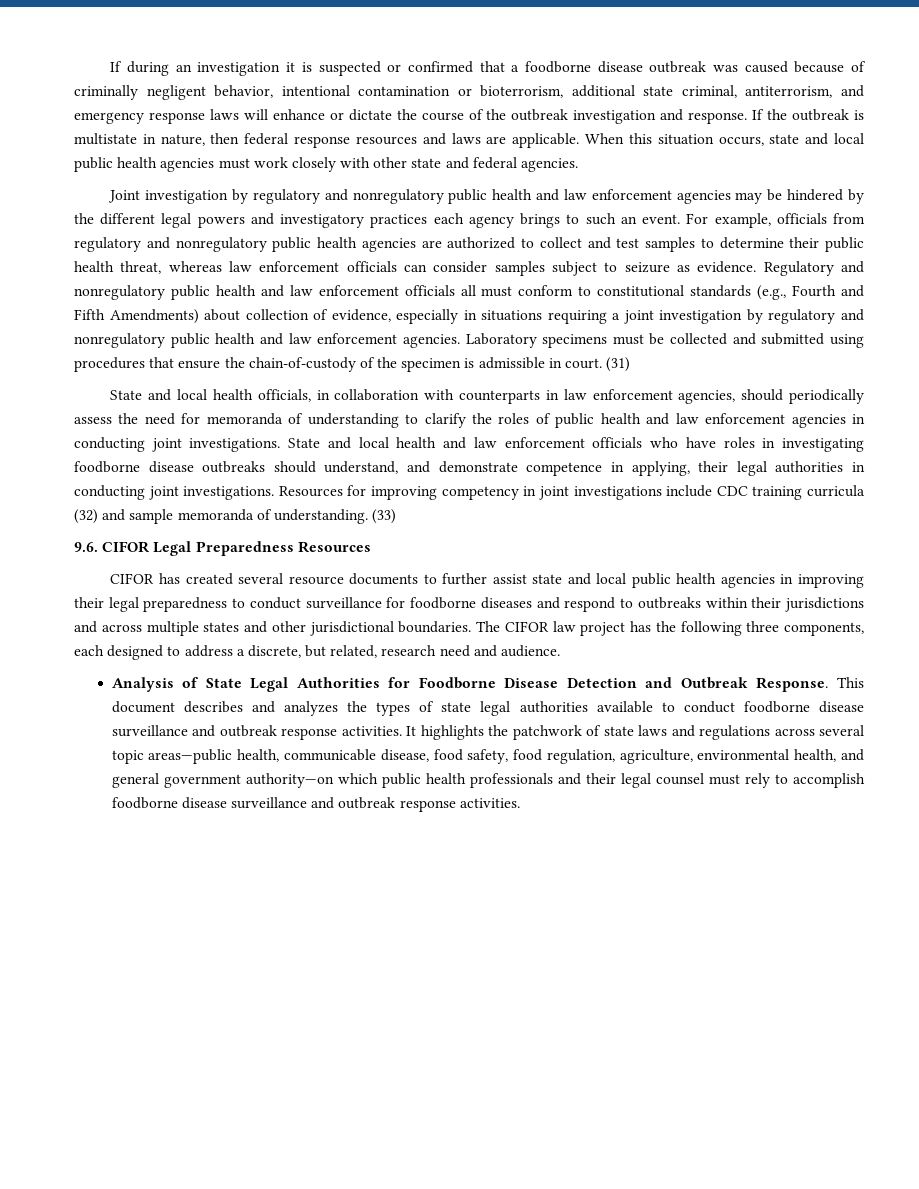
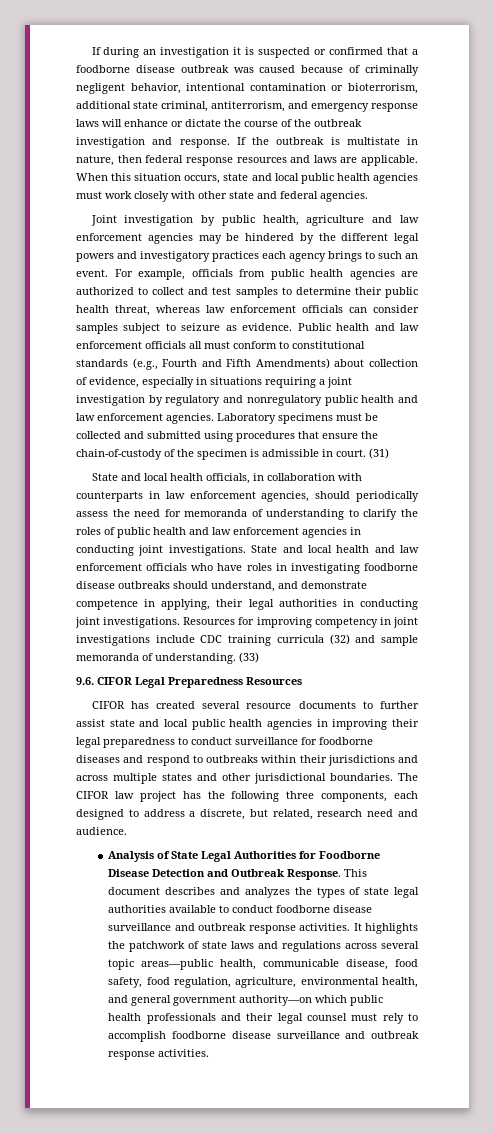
- Joint investigation by regulatory and nonregulatory public health and law enforcement agencies may be hindered by the different legal powers and investigatory practices each agency brings to such an event.
+ Joint investigation by public health, agriculture and law enforcement agencies may be hindered by the different legal powers and investigatory practices each agency brings to such an event.
- For example, officials from regulatory and nonregulatory public health agencies are authorized to collect and test samples to determine their public health threat, whereas law enforcement officials can consider samples subject to seizure as evidence.
+ For example, officials from public health agencies are authorized to collect and test samples to determine their public health threat, whereas law enforcement officials can consider samples subject to seizure as evidence.
- Regulatory and nonregulatory public health and law enforcement officials all must conform to constitutional standards (e.g., Fourth and Fifth Amendments) about collection of evidence, especially in situations requiring a joint investigation by regulatory and nonregulatory public health and law enforcement agencies.
+ Public health and law enforcement officials all must conform to constitutional standards (e.g., Fourth and Fifth Amendments) about collection of evidence, especially in situations requiring a joint investigation by regulatory and nonregulatory public health and law enforcement agencies.

